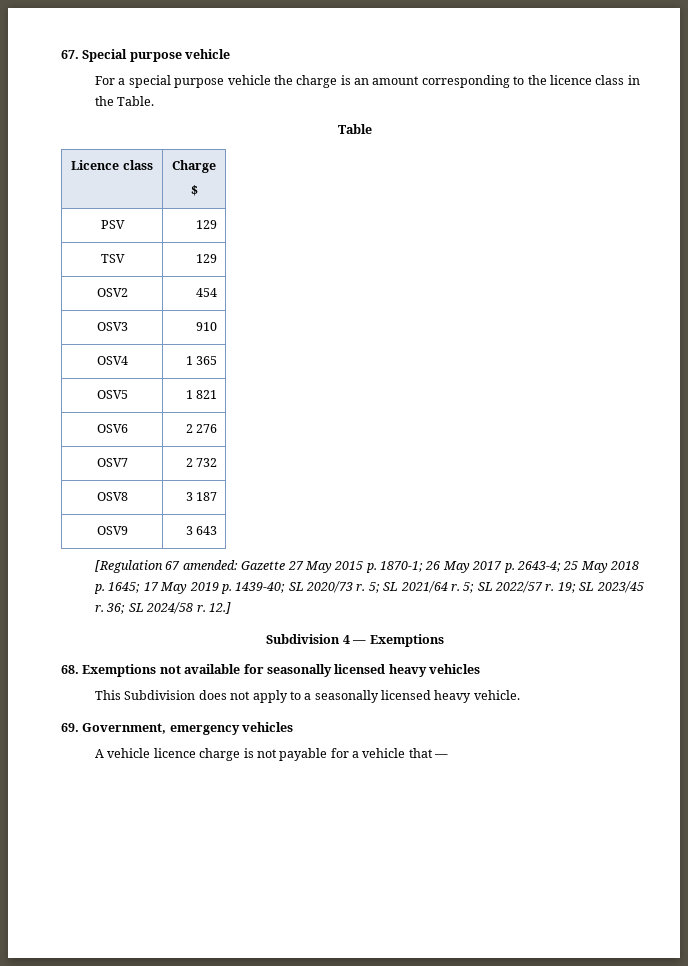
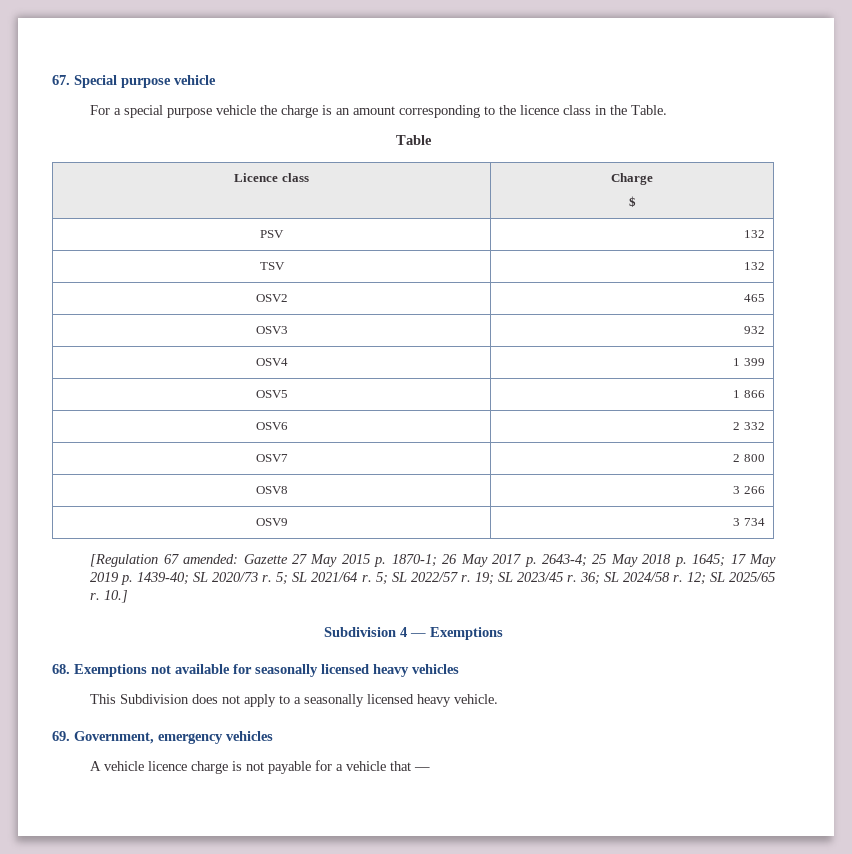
- PSV | 129
+ PSV | 132
- TSV | 129
+ TSV | 132
- OSV2 | 454
+ OSV2 | 465
- OSV3 | 910
+ OSV3 | 932
- OSV4 | 1 365
+ OSV4 | 1 399
- OSV5 | 1 821
+ OSV5 | 1 866
- OSV6 | 2 276
+ OSV6 | 2 332
- OSV7 | 2 732
+ OSV7 | 2 800
- OSV8 | 3 187
+ OSV8 | 3 266
- OSV9 | 3 643
+ OSV9 | 3 734
- 12.]
+ 12; SL 2025/65 r. 10.]

